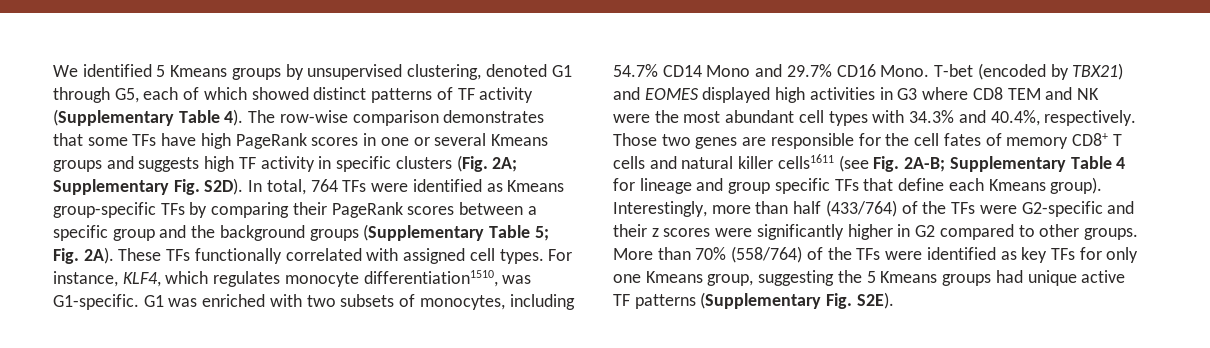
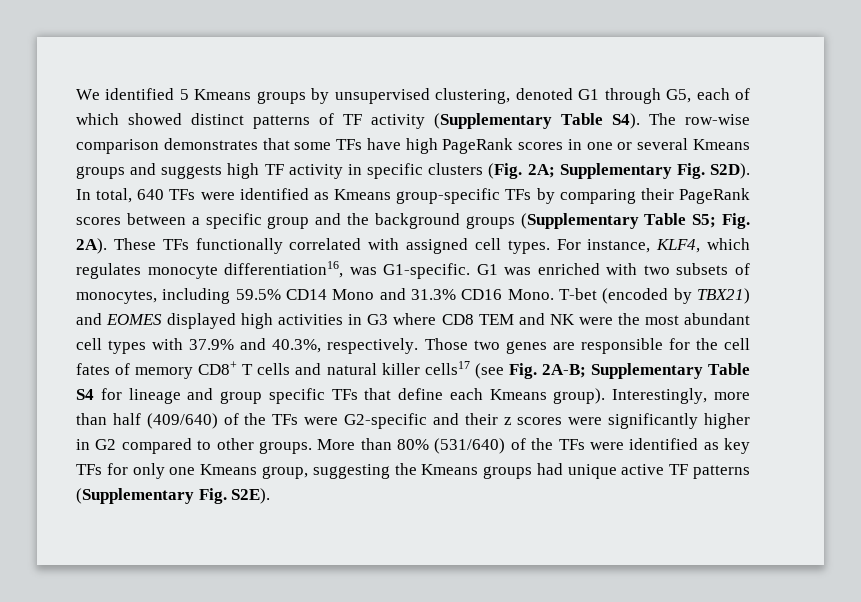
- We identified 5 Kmeans groups by unsupervised clustering, denoted G1 through G5, each of which showed distinct patterns of TF activity (Supplementary Table 4). The row-wise comparison demonstrates that some TFs have high PageRank scores in one or several Kmeans groups and suggests high TF activity in specific clusters (Fig. 2A; Supplementary Fig. S2D).
+ We identified 5 Kmeans groups by unsupervised clustering, denoted G1 through G5, each of which showed distinct patterns of TF activity (Supplementary Table S4). The row-wise comparison demonstrates that some TFs have high PageRank scores in one or several Kmeans groups and suggests high TF activity in specific clusters (Fig. 2A; Supplementary Fig. S2D).
- In total, 764 TFs were identified as Kmeans group-specific TFs by comparing their PageRank scores between a specific group and the background groups (Supplementary Table 5; Fig. 2A).
+ In total, 640 TFs were identified as Kmeans group-specific TFs by comparing their PageRank scores between a specific group and the background groups (Supplementary Table S5; Fig. 2A).
- For instance, KLF4, which regulates monocyte differentiation1510, was G1-specific.
+ For instance, KLF4, which regulates monocyte differentiation16, was G1-specific.
- G1 was enriched with two subsets of monocytes, including 54.7% CD14 Mono and 29.7% CD16 Mono.
+ G1 was enriched with two subsets of monocytes, including 59.5% CD14 Mono and 31.3% CD16 Mono.
- T-bet (encoded by TBX21) and EOMES displayed high activities in G3 where CD8 TEM and NK were the most abundant cell types with 34.3% and 40.4%, respectively.
+ T-bet (encoded by TBX21) and EOMES displayed high activities in G3 where CD8 TEM and NK were the most abundant cell types with 37.9% and 40.3%, respectively.
- Those two genes are responsible for the cell fates of memory CD8+ T cells and natural killer cells1611 (see Fig. 2A-B; Supplementary Table 4 for lineage and group specific TFs that define each Kmeans group).
+ Those two genes are responsible for the cell fates of memory CD8+ T cells and natural killer cells17 (see Fig. 2A-B; Supplementary Table S4 for lineage and group specific TFs that define each Kmeans group).
- Interestingly, more than half (433/764) of the TFs were G2-specific and their z scores were significantly higher in G2 compared to other groups.
+ Interestingly, more than half (409/640) of the TFs were G2-specific and their z scores were significantly higher in G2 compared to other groups.
- More than 70% (558/764) of the TFs were identified as key TFs for only one Kmeans group, suggesting the 5 Kmeans groups had unique active TF patterns (Supplementary Fig. S2E).
+ More than 80% (531/640) of the TFs were identified as key TFs for only one Kmeans group, suggesting the Kmeans groups had unique active TF patterns (Supplementary Fig. S2E).

